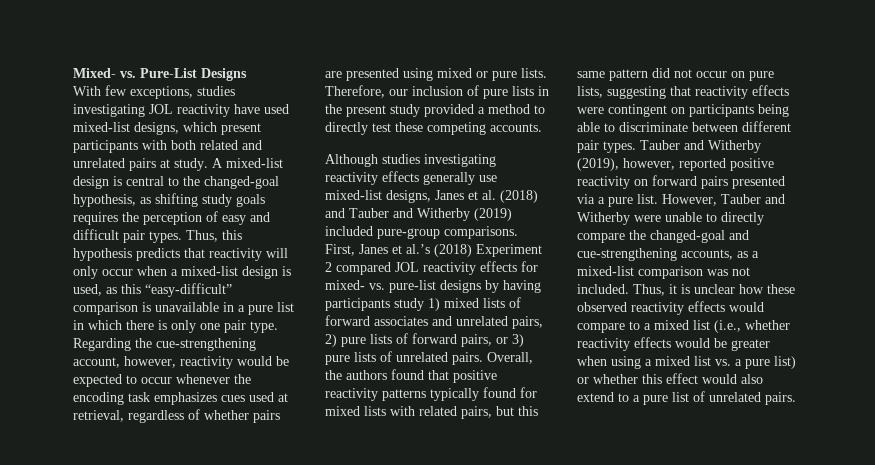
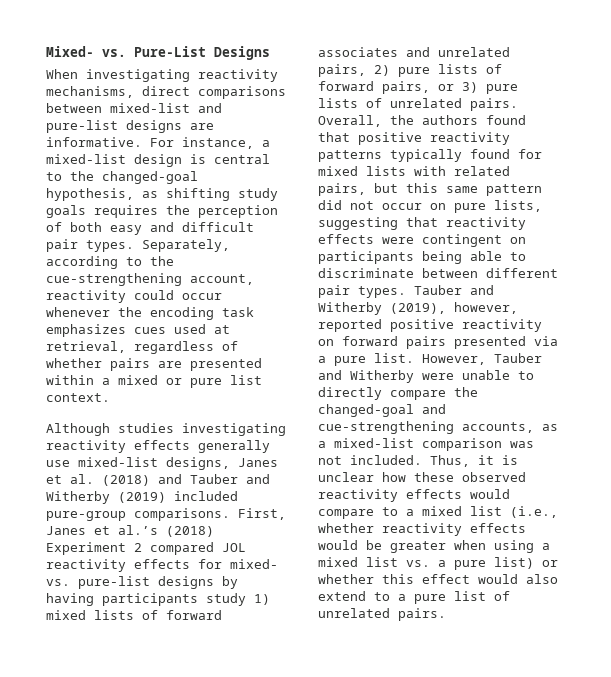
- With few exceptions, studies investigating JOL reactivity have used mixed-list designs, which present participants with both related and unrelated pairs at study. A mixed-list design is central to the changed-goal hypothesis, as shifting study goals requires the perception of easy and difficult pair types.
+ When investigating reactivity mechanisms, direct comparisons between mixed-list and pure-list designs are informative. For instance, a mixed-list design is central to the changed-goal hypothesis, as shifting study goals requires the perception of both easy and difficult pair types.
- Thus, this hypothesis predicts that reactivity will only occur when a mixed-list design is used, as this “easy-difficult” comparison is unavailable in a pure list in which there is only one pair type. Regarding the cue-strengthening account, however, reactivity would be expected to occur whenever the encoding task emphasizes cues used at retrieval, regardless of whether pairs are presented using mixed or pure lists. Therefore, our inclusion of pure lists in the present study provided a method to directly test these competing accounts.
+ Separately, according to the cue-strengthening account, reactivity could occur whenever the encoding task emphasizes cues used at retrieval, regardless of whether pairs are presented within a mixed or pure list context.

